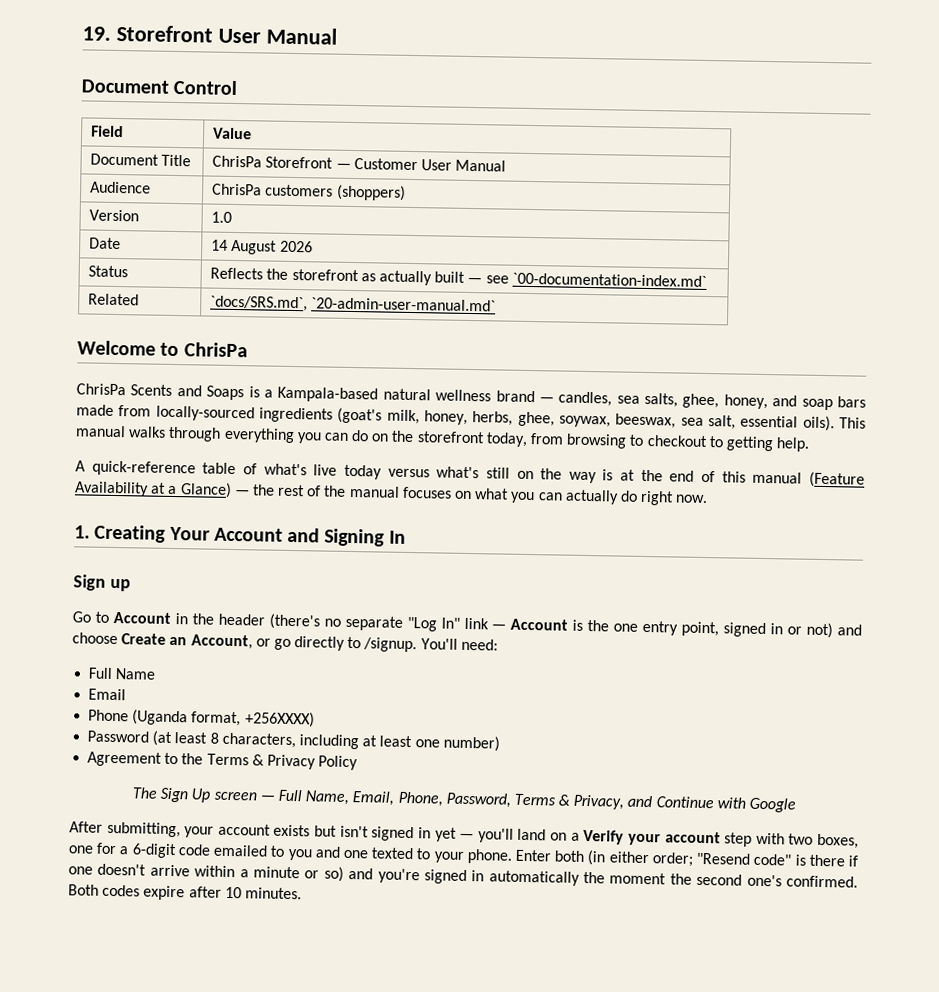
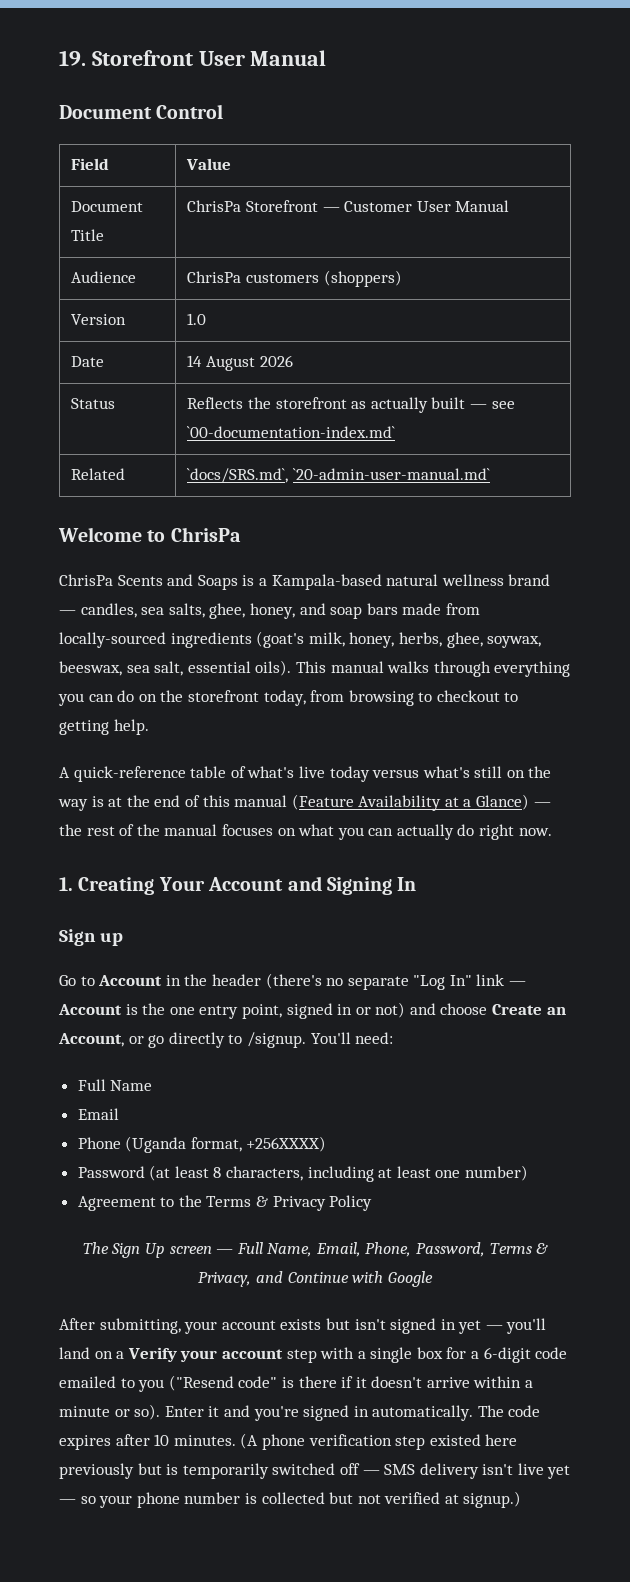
- After submitting, your account exists but isn't signed in yet — you'll land on a Verify your account step with two boxes, one for a 6-digit code emailed to you and one texted to your phone. Enter both (in either order; "Resend code" is there if one doesn't arrive within a minute or so) and you're signed in automatically the moment the second one's confirmed. Both codes expire after 10 minutes.
+ After submitting, your account exists but isn't signed in yet — you'll land on a Verify your account step with a single box for a 6-digit code emailed to you ("Resend code" is there if it doesn't arrive within a minute or so). Enter it and you're signed in automatically. The code expires after 10 minutes. (A phone verification step existed here previously but is temporarily switched off — SMS delivery isn't live yet — so your phone number is collected but not verified at signup.)

